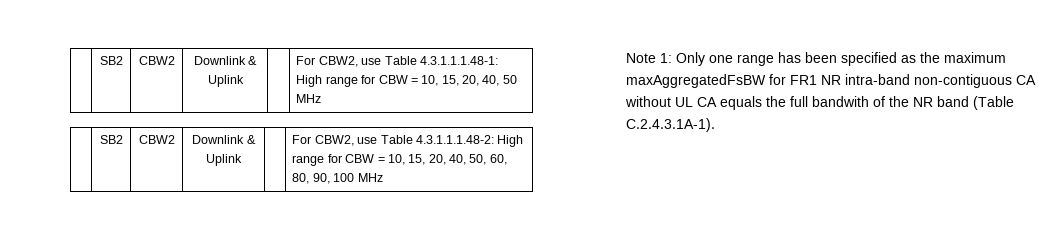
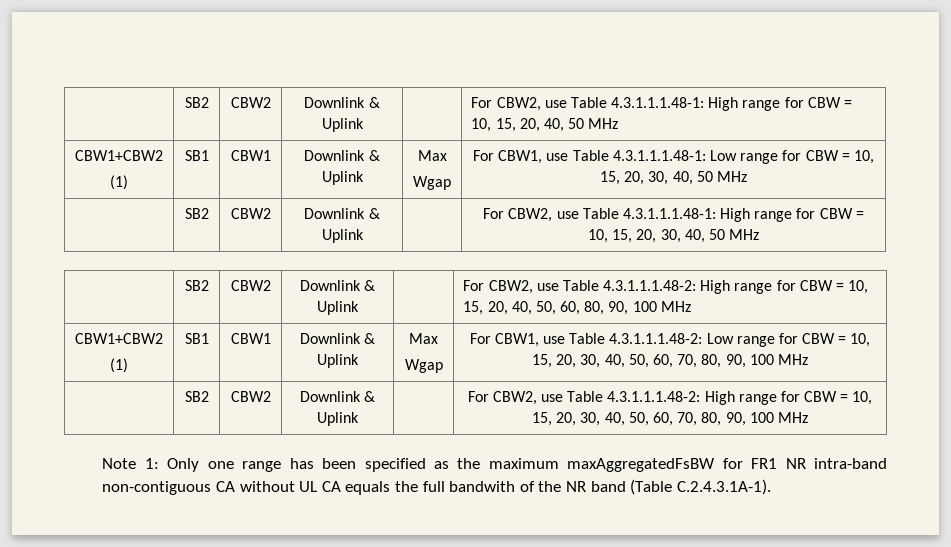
  | SB2 | CBW2 | Downlink & Uplink | | For CBW2, use Table 4.3.1.1.1.48-1: High range for CBW = 10, 15, 20, 40, 50 MHz
+ CBW1+CBW2
+ (1) | SB1 | CBW1 | Downlink & Uplink | Max
+ Wgap | For CBW1, use Table 4.3.1.1.1.48-1: Low range for CBW = 10, 15, 20, 30, 40, 50 MHz
+ | SB2 | CBW2 | Downlink & Uplink | | For CBW2, use Table 4.3.1.1.1.48-1: High range for CBW = 10, 15, 20, 30, 40, 50 MHz
  | SB2 | CBW2 | Downlink & Uplink | | For CBW2, use Table 4.3.1.1.1.48-2: High range for CBW = 10, 15, 20, 40, 50, 60, 80, 90, 100 MHz
+ CBW1+CBW2
+ (1) | SB1 | CBW1 | Downlink & Uplink | Max
+ Wgap | For CBW1, use Table 4.3.1.1.1.48-2: Low range for CBW = 10, 15, 20, 30, 40, 50, 60, 70, 80, 90, 100 MHz
+ | SB2 | CBW2 | Downlink & Uplink | | For CBW2, use Table 4.3.1.1.1.48-2: High range for CBW = 10, 15, 20, 30, 40, 50, 60, 70, 80, 90, 100 MHz

